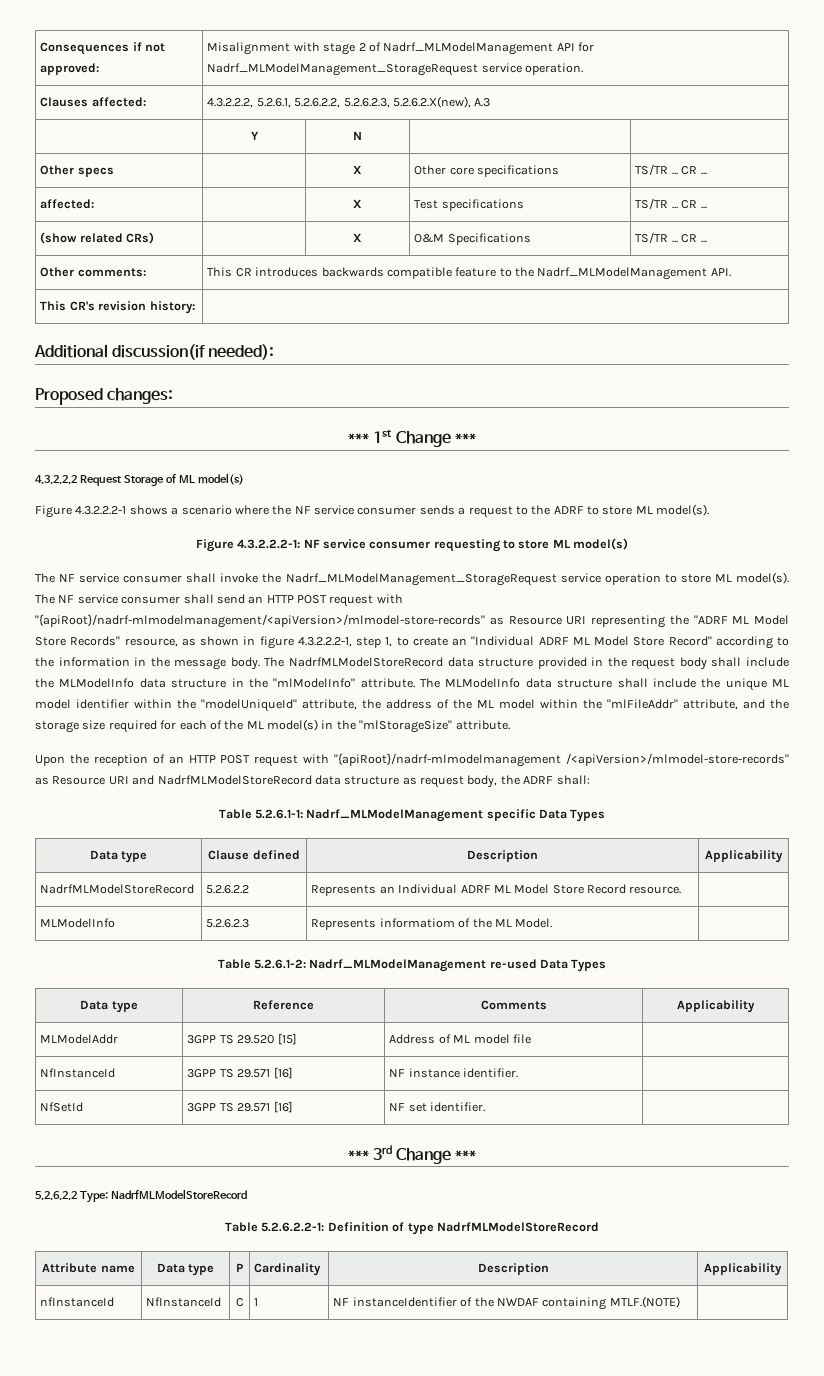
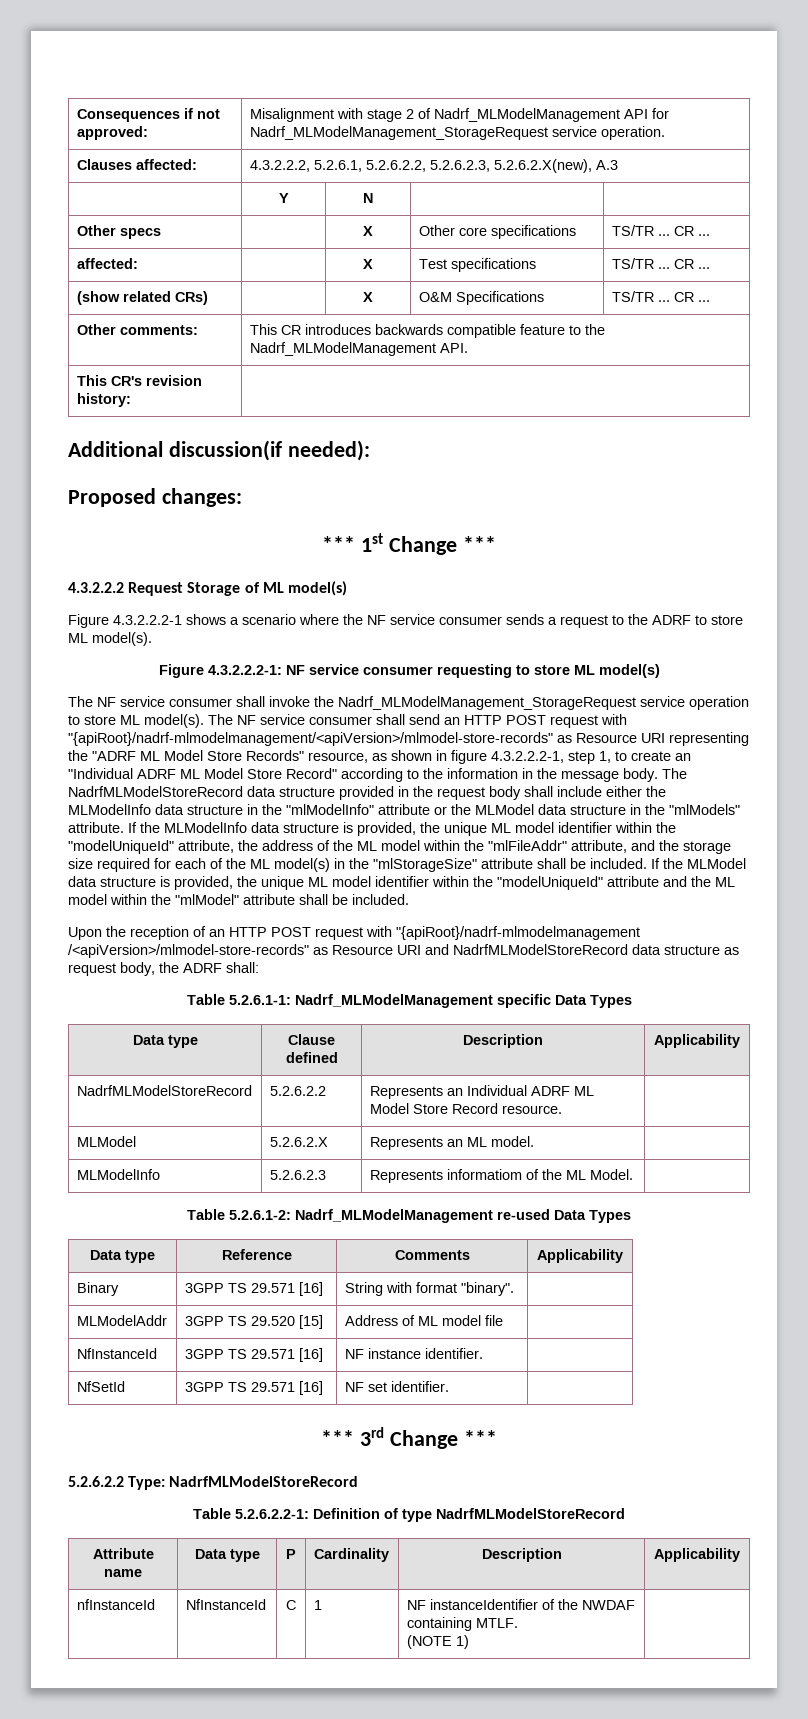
- The NadrfMLModelStoreRecord data structure provided in the request body shall include the MLModelInfo data structure in the "mlModelInfo" attribute. The MLModelInfo data structure shall include the unique ML model identifier within the "modelUniqueId" attribute, the address of the ML model within the "mlFileAddr" attribute, and the storage size required for each of the ML model(s) in the "mlStorageSize" attribute.
+ The NadrfMLModelStoreRecord data structure provided in the request body shall include either the MLModelInfo data structure in the "mlModelInfo" attribute or the MLModel data structure in the "mlModels" attribute. If the MLModelInfo data structure is provided, the unique ML model identifier within the "modelUniqueId" attribute, the address of the ML model within the "mlFileAddr" attribute, and the storage size required for each of the ML model(s) in the "mlStorageSize" attribute shall be included. If the MLModel data structure is provided, the unique ML model identifier within the "modelUniqueId" attribute and the ML model within the "mlModel" attribute shall be included.
+ MLModel | 5.2.6.2.X | Represents an ML model. |
+ Binary | 3GPP TS 29.571 [16] | String with format "binary". |
- nfInstanceId | NfInstanceId | C | 1 | NF instanceIdentifier of the NWDAF containing MTLF.(NOTE) |
+ nfInstanceId | NfInstanceId | C | 1 | NF instanceIdentifier of the NWDAF containing MTLF.
+ (NOTE 1) |

